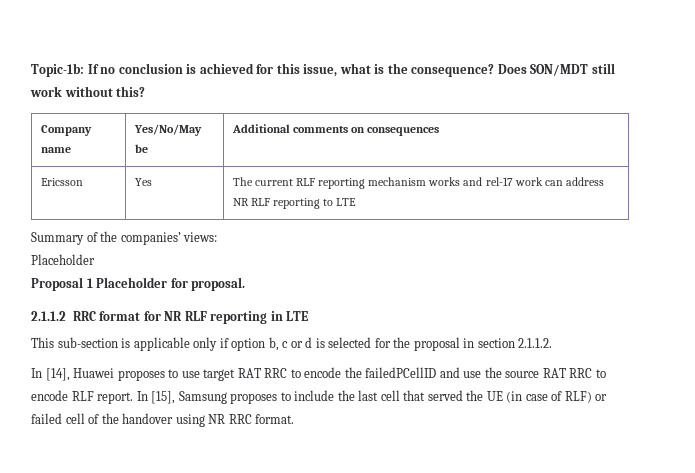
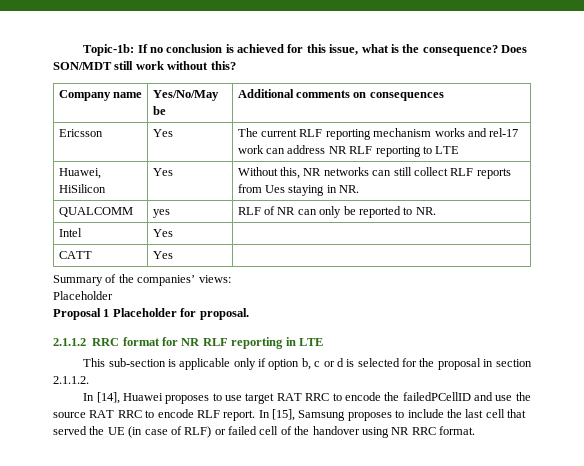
+ Huawei, HiSilicon | Yes | Without this, NR networks can still collect RLF reports from Ues staying in NR.
+ QUALCOMM | yes | RLF of NR can only be reported to NR.
+ Intel | Yes |
+ CATT | Yes |

